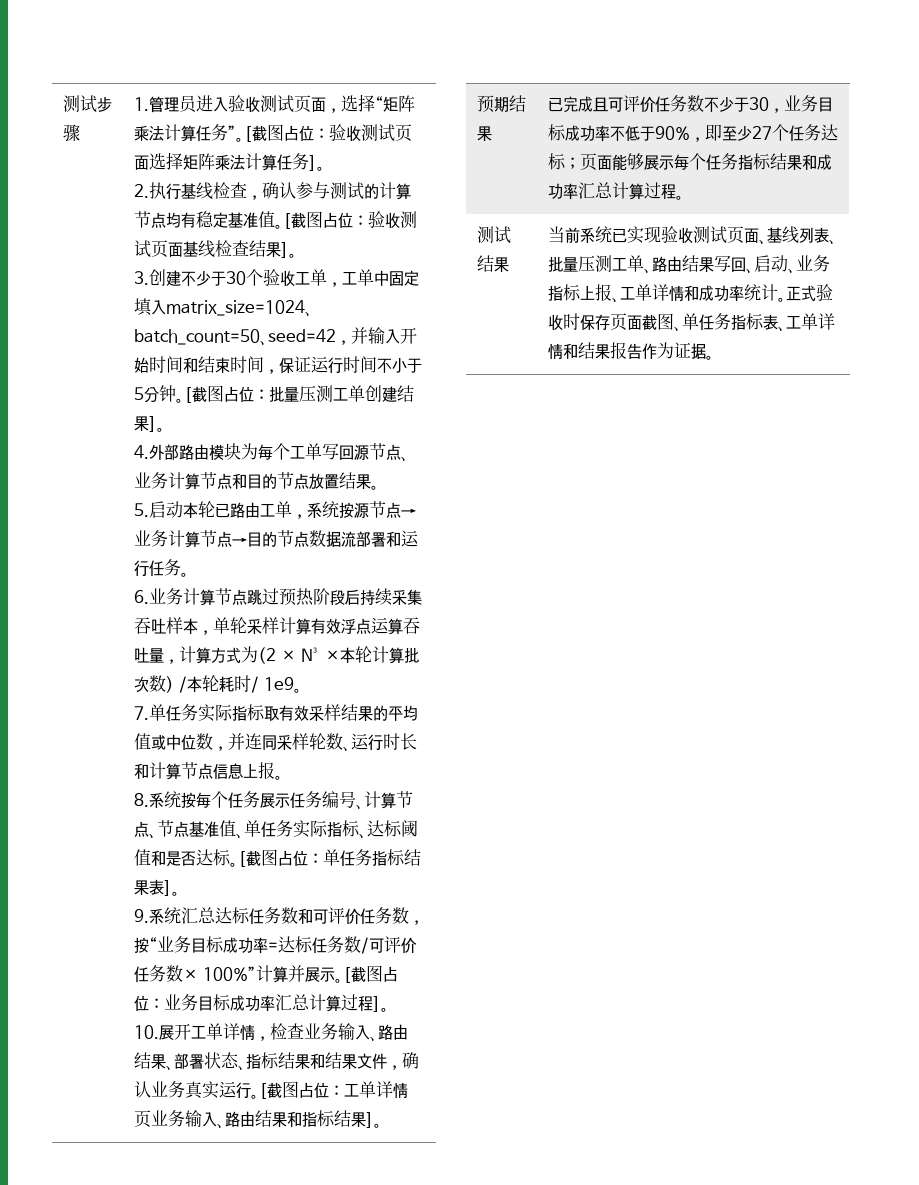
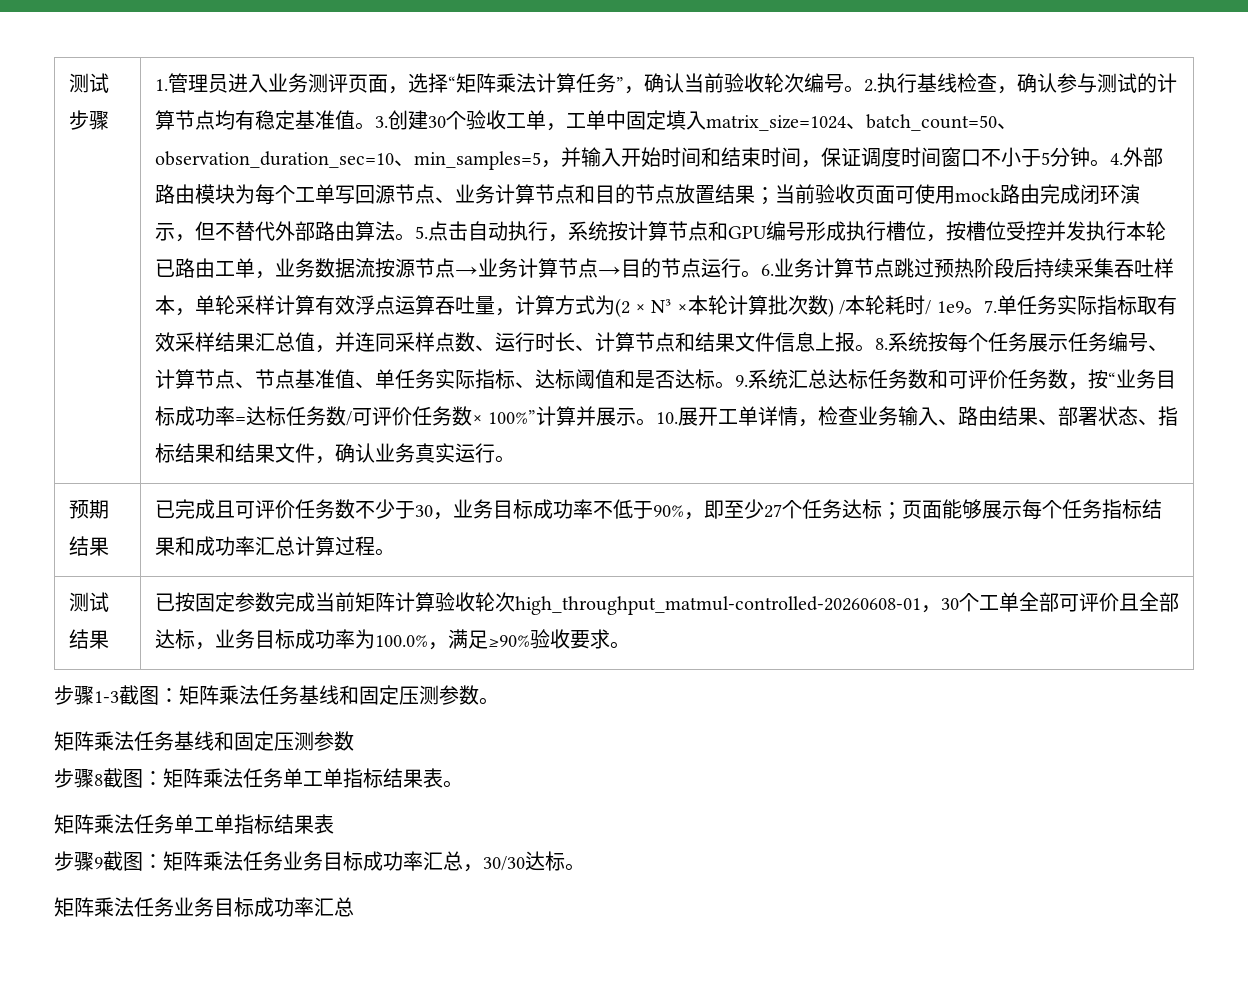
- 1.管理员进入验收测试页面，选择“矩阵乘法计算任务”。[截图占位：验收测试页面选择矩阵乘法计算任务]。
- 2.执行基线检查，确认参与测试的计算节点均有稳定基准值。[截图占位：验收测试页面基线检查结果]。
- 3.创建不少于30个验收工单，工单中固定填入matrix_size=1024、batch_count=50、seed=42，并输入开始时间和结束时间，保证运行时间不小于5分钟。[截图占位：批量压测工单创建结果]。
- 4.外部路由模块为每个工单写回源节点、业务计算节点和目的节点放置结果。
- 5.启动本轮已路由工单，系统按源节点→业务计算节点→目的节点数据流部署和运行任务。
- 6.业务计算节点跳过预热阶段后持续采集吞吐样本，单轮采样计算有效浮点运算吞吐量，计算方式为(2 × N³ ×本轮计算批次数) /本轮耗时/ 1e9。
- 7.单任务实际指标取有效采样结果的平均值或中位数，并连同采样轮数、运行时长和计算节点信息上报。
- 8.系统按每个任务展示任务编号、计算节点、节点基准值、单任务实际指标、达标阈值和是否达标。[截图占位：单任务指标结果表]。
- 9.系统汇总达标任务数和可评价任务数，按“业务目标成功率=达标任务数/可评价任务数× 100%”计算并展示。[截图占位：业务目标成功率汇总计算过程]。
- 10.展开工单详情，检查业务输入、路由结果、部署状态、指标结果和结果文件，确认业务真实运行。[截图占位：工单详情页业务输入、路由结果和指标结果]。
+ 1.管理员进入业务测评页面，选择“矩阵乘法计算任务”，确认当前验收轮次编号。2.执行基线检查，确认参与测试的计算节点均有稳定基准值。3.创建30个验收工单，工单中固定填入matrix_size=1024、batch_count=50、observation_duration_sec=10、min_samples=5，并输入开始时间和结束时间，保证调度时间窗口不小于5分钟。4.外部路由模块为每个工单写回源节点、业务计算节点和目的节点放置结果；当前验收页面可使用mock路由完成闭环演示，但不替代外部路由算法。5.点击自动执行，系统按计算节点和GPU编号形成执行槽位，按槽位受控并发执行本轮已路由工单，业务数据流按源节点→业务计算节点→目的节点运行。6.业务计算节点跳过预热阶段后持续采集吞吐样本，单轮采样计算有效浮点运算吞吐量，计算方式为(2 × N³ ×本轮计算批次数) /本轮耗时/ 1e9。7.单任务实际指标取有效采样结果汇总值，并连同采样点数、运行时长、计算节点和结果文件信息上报。8.系统按每个任务展示任务编号、计算节点、节点基准值、单任务实际指标、达标阈值和是否达标。9.系统汇总达标任务数和可评价任务数，按“业务目标成功率=达标任务数/可评价任务数× 100%”计算并展示。10.展开工单详情，检查业务输入、路由结果、部署状态、指标结果和结果文件，确认业务真实运行。
- 当前系统已实现验收测试页面、基线列表、批量压测工单、路由结果写回、启动、业务指标上报、工单详情和成功率统计。正式验收时保存页面截图、单任务指标表、工单详情和结果报告作为证据。
+ 已按固定参数完成当前矩阵计算验收轮次high_throughput_matmul-controlled-20260608-01，30个工单全部可评价且全部达标，业务目标成功率为100.0%，满足≥90%验收要求。
+ 步骤1-3截图：矩阵乘法任务基线和固定压测参数。
+ 矩阵乘法任务基线和固定压测参数
+ 步骤8截图：矩阵乘法任务单工单指标结果表。
+ 矩阵乘法任务单工单指标结果表
+ 步骤9截图：矩阵乘法任务业务目标成功率汇总，30/30达标。
+ 矩阵乘法任务业务目标成功率汇总

